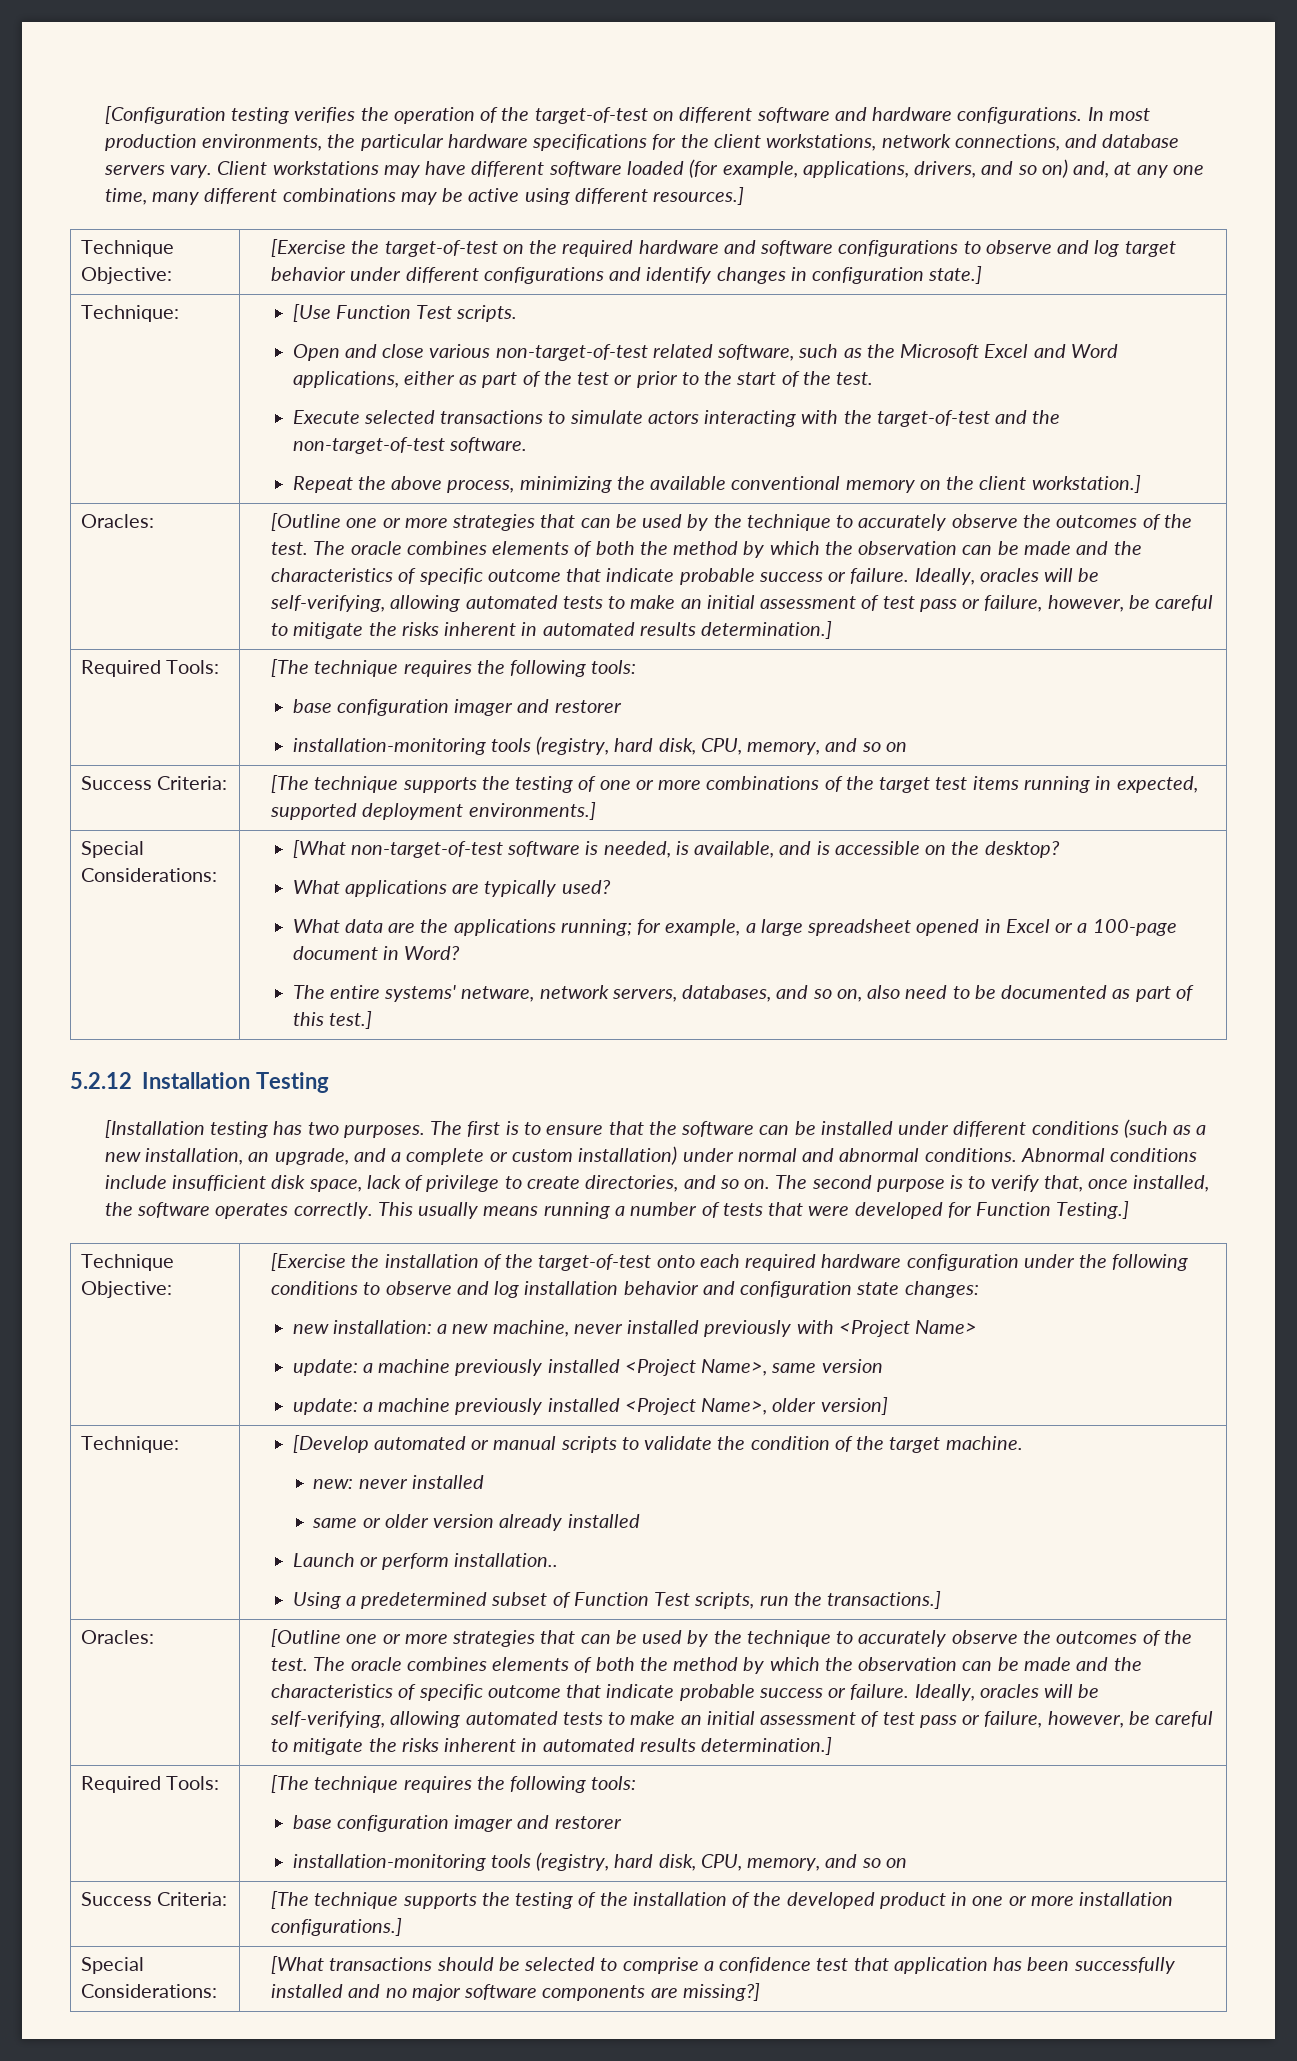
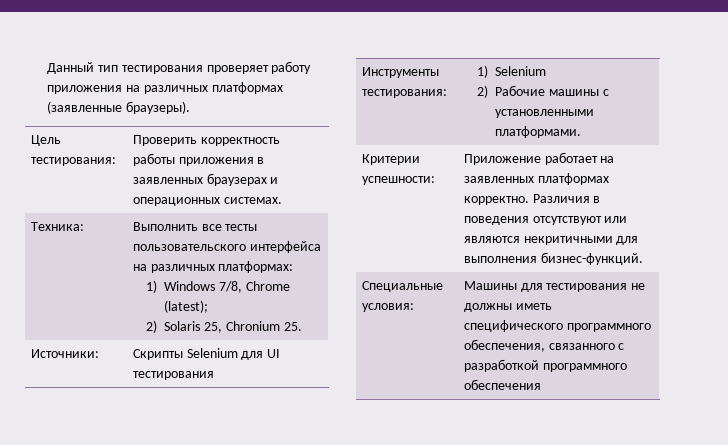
- [Configuration testing verifies the operation of the target-of-test on different software and hardware configurations. In most production environments, the particular hardware specifications for the client workstations, network connections, and database servers vary. Client workstations may have different software loaded (for example, applications, drivers, and so on) and, at any one time, many different combinations may be active using different resources.]
- Technique Objective: | [Exercise the target-of-test on the required hardware and software configurations to observe and log target behavior under different configurations and identify changes in configuration state.]
- Technique: | [Use Function Test scripts.
- Open and close various non-target-of-test related software, such as the Microsoft Excel and Word applications, either as part of the test or prior to the start of the test.
- Execute selected transactions to simulate actors interacting with the target-of-test and the non-target-of-test software.
- Repeat the above process, minimizing the available conventional memory on the client workstation.]
- Oracles: | [Outline one or more strategies that can be used by the technique to accurately observe the outcomes of the test. The oracle combines elements of both the method by which the observation can be made and the characteristics of specific outcome that indicate probable success or failure. Ideally, oracles will be self-verifying, allowing automated tests to make an initial assessment of test pass or failure, however, be careful to mitigate the risks inherent in automated results determination.]
- Required Tools: | [The technique requires the following tools:
- base configuration imager and restorer
- installation-monitoring tools (registry, hard disk, CPU, memory, and so on
- Success Criteria: | [The technique supports the testing of one or more combinations of the target test items running in expected, supported deployment environments.]
- Special Considerations: | [What non-target-of-test software is needed, is available, and is accessible on the desktop?
- What applications are typically used?
- What data are the applications running; for example, a large spreadsheet opened in Excel or a 100-page document in Word?
- The entire systems' netware, network servers, databases, and so on, also need to be documented as part of this test.]
- 5.2.12 Installation Testing
- [Installation testing has two purposes. The first is to ensure that the software can be installed under different conditions (such as a new installation, an upgrade, and a complete or custom installation) under normal and abnormal conditions. Abnormal conditions include insufficient disk space, lack of privilege to create directories, and so on. The second purpose is to verify that, once installed, the software operates correctly. This usually means running a number of tests that were developed for Function Testing.]
- Technique Objective: | [Exercise the installation of the target-of-test onto each required hardware configuration under the following conditions to observe and log installation behavior and configuration state changes:
- new installation: a new machine, never installed previously with <Project Name>
- update: a machine previously installed <Project Name>, same version
- update: a machine previously installed <Project Name>, older version]
- Technique: | [Develop automated or manual scripts to validate the condition of the target machine.
- new: never installed
- same or older version already installed
- Launch or perform installation..
- Using a predetermined subset of Function Test scripts, run the transactions.]
- Oracles: | [Outline one or more strategies that can be used by the technique to accurately observe the outcomes of the test. The oracle combines elements of both the method by which the observation can be made and the characteristics of specific outcome that indicate probable success or failure. Ideally, oracles will be self-verifying, allowing automated tests to make an initial assessment of test pass or failure, however, be careful to mitigate the risks inherent in automated results determination.]
- Required Tools: | [The technique requires the following tools:
- base configuration imager and restorer
- installation-monitoring tools (registry, hard disk, CPU, memory, and so on
- Success Criteria: | [The technique supports the testing of the installation of the developed product in one or more installation configurations.]
- Special Considerations: | [What transactions should be selected to comprise a confidence test that application has been successfully installed and no major software components are missing?]
+ Данный тип тестирования проверяет работу приложения на различных платформах (заявленные браузеры).
+ Цель тестирования: | Проверить корректность работы приложения в заявленных браузерах и операционных системах.
+ Техника: | Выполнить все тесты пользовательского интерфейса на различных платформах:
+ 1) Windows 7/8, Chrome (latest);
+ 2) Solaris 25, Chronium 25.
+ Источники: | Скрипты Selenium для UI тестирования
+ Инструменты тестирования: | 1) Selenium
+ 2) Рабочие машины с установленными платформами.
+ Критерии успешности: | Приложение работает на заявленных платформах корректно. Различия в поведения отсутствуют или являются некритичными для выполнения бизнес-функций.
+ Специальные условия: | Машины для тестирования не должны иметь специфического программного обеспечения, связанного с разработкой программного обеспечения

